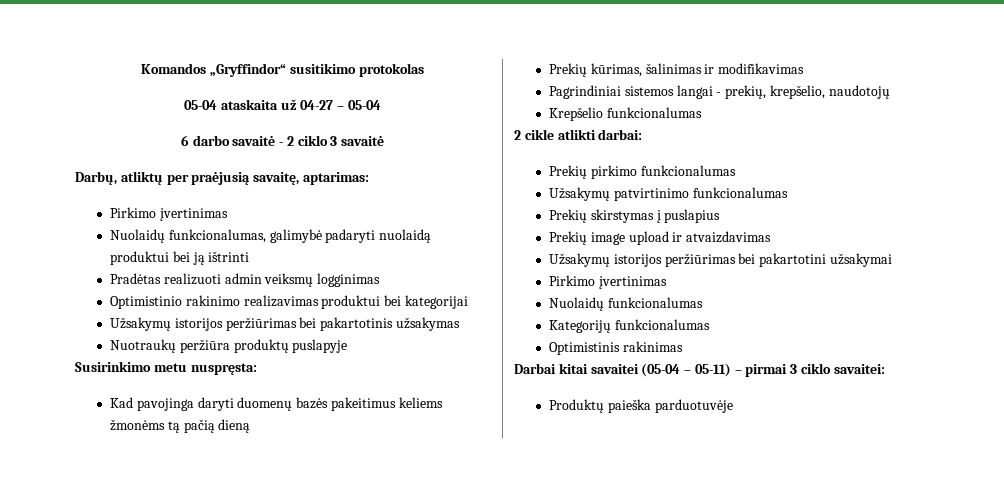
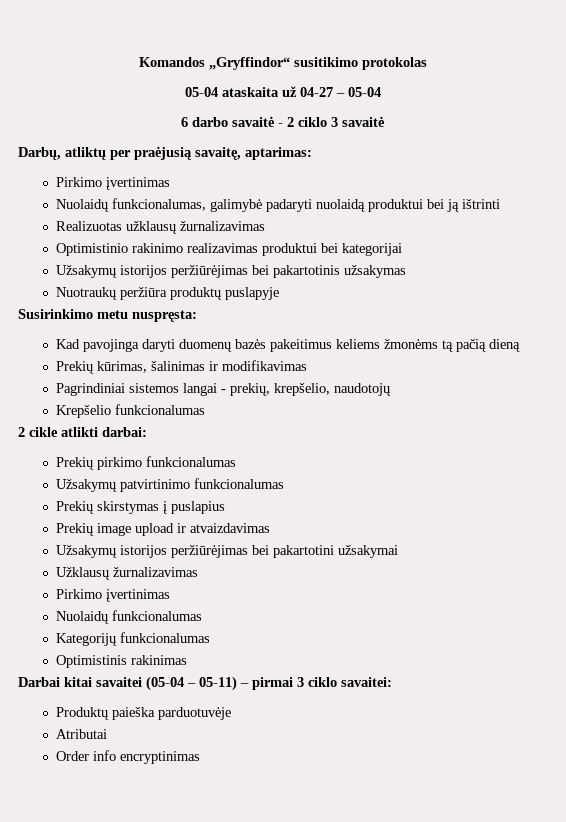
- Pradėtas realizuoti admin veiksmų logginimas
+ Realizuotas užklausų žurnalizavimas
- Užsakymų istorijos peržiūrimas bei pakartotinis užsakymas
+ Užsakymų istorijos peržiūrėjimas bei pakartotinis užsakymas
- Užsakymų istorijos peržiūrimas bei pakartotini užsakymai
+ Užsakymų istorijos peržiūrėjimas bei pakartotini užsakymai
+ Užklausų žurnalizavimas
+ Atributai
+ Order info encryptinimas

